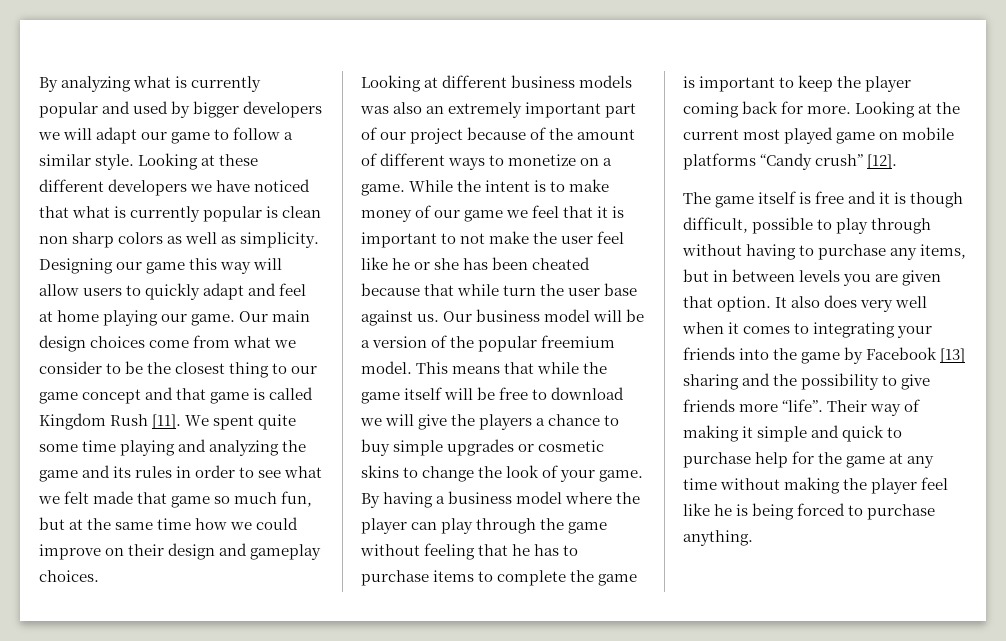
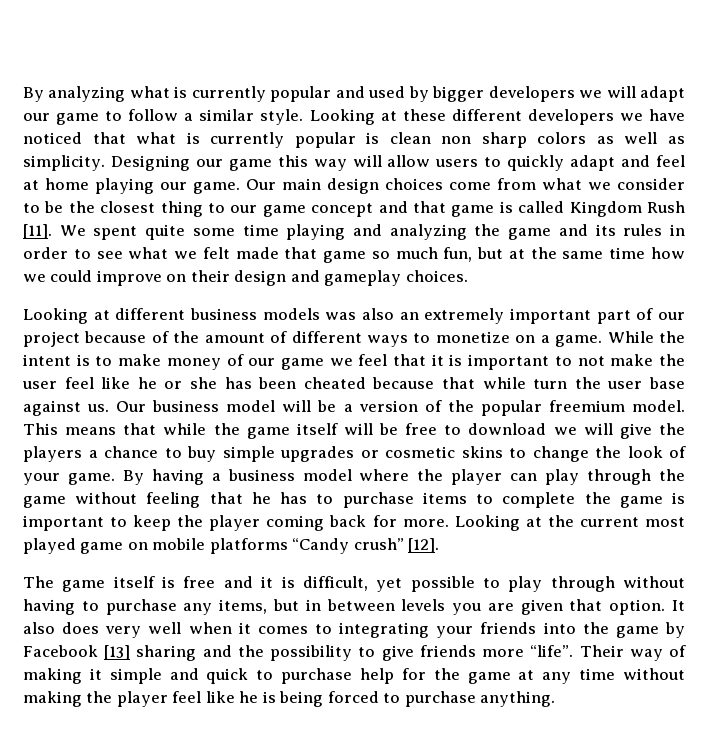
- The game itself is free and it is though difficult, possible to play through without having to purchase any items, but in between levels you are given that option.
+ The game itself is free and it is difficult, yet possible to play through without having to purchase any items, but in between levels you are given that option.

